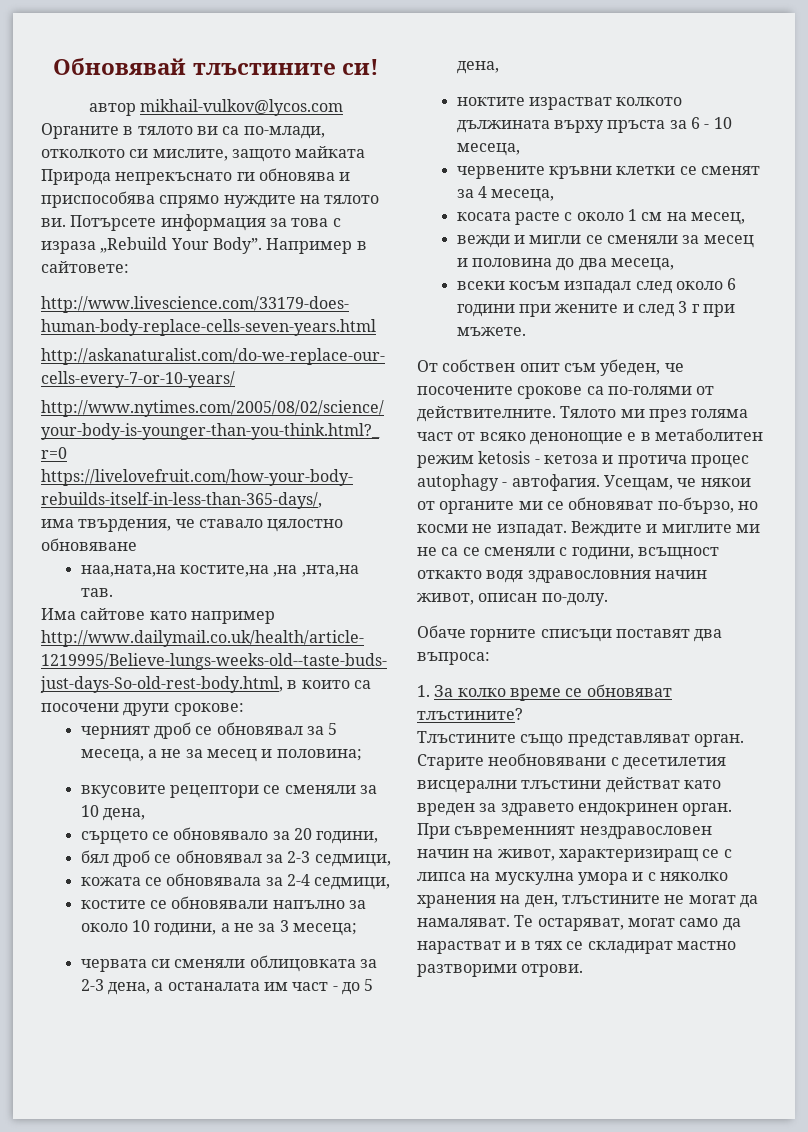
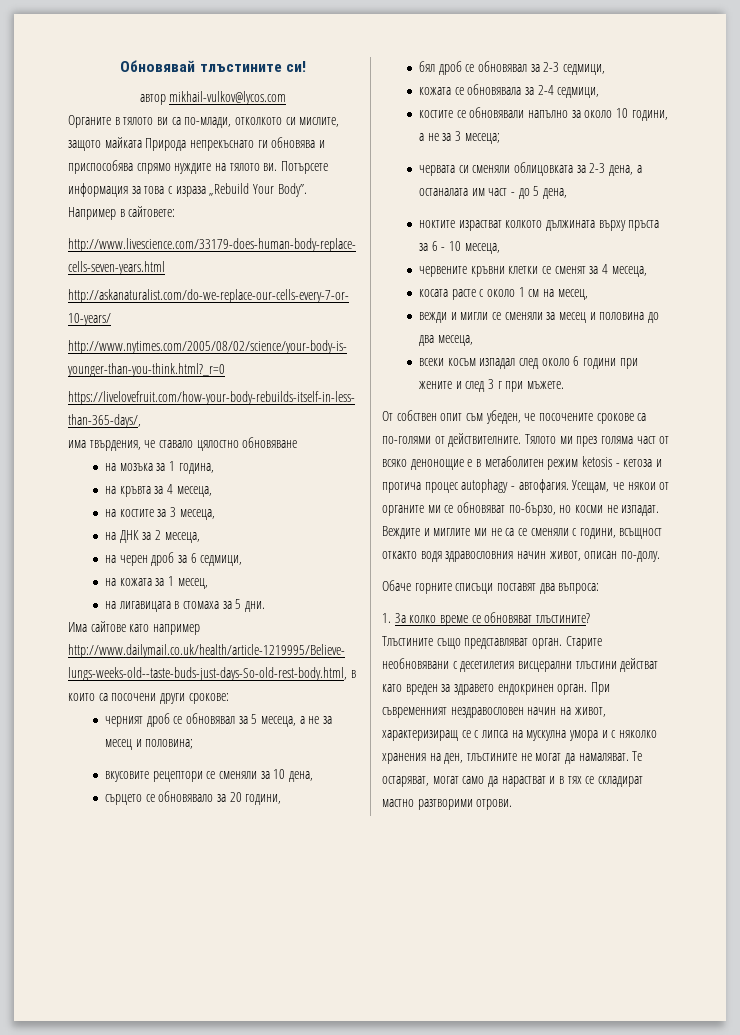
- наа,ната,на костите,на ,на ,нта,на тав.
+ на мозъка за 1 година,
+ на кръвта за 4 месеца,
+ на костите за 3 месеца,
+ на ДНК за 2 месеца,
+ на черен дроб за 6 седмици,
+ на кожата за 1 месец,
+ на лигавицата в стомаха за 5 дни.

